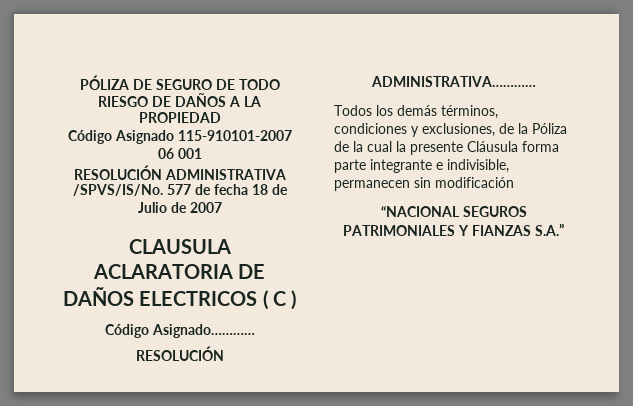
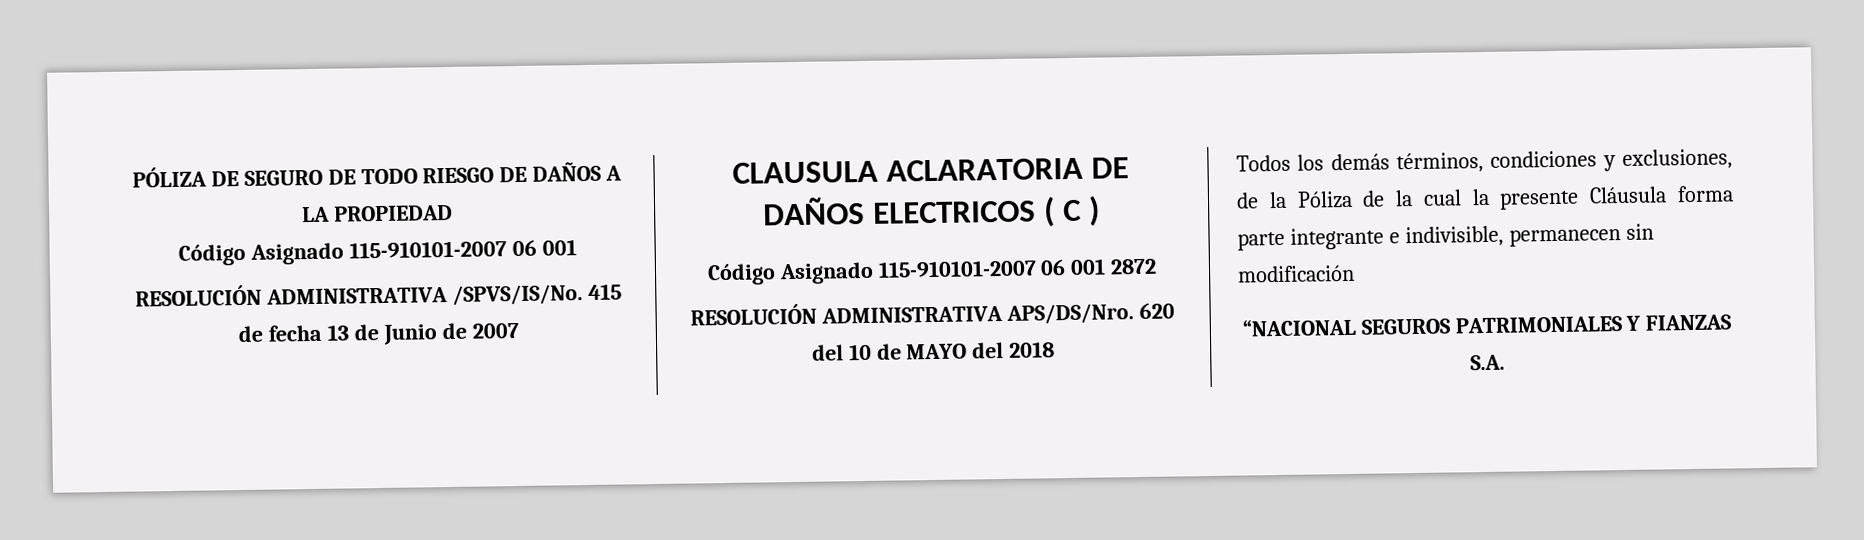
- 577 de fecha 18 de Julio de 2007
+ 415 de fecha 13 de Junio de 2007
- Código Asignado…………
- RESOLUCIÓN ADMINISTRATIVA…………
+ Código Asignado 115-910101-2007 06 001 2872
+ RESOLUCIÓN ADMINISTRATIVA APS/DS/Nro. 620 del 10 de MAYO del 2018
- “NACIONAL SEGUROS PATRIMONIALES Y FIANZAS S.A.”
+ “NACIONAL SEGUROS PATRIMONIALES Y FIANZAS S.A.

